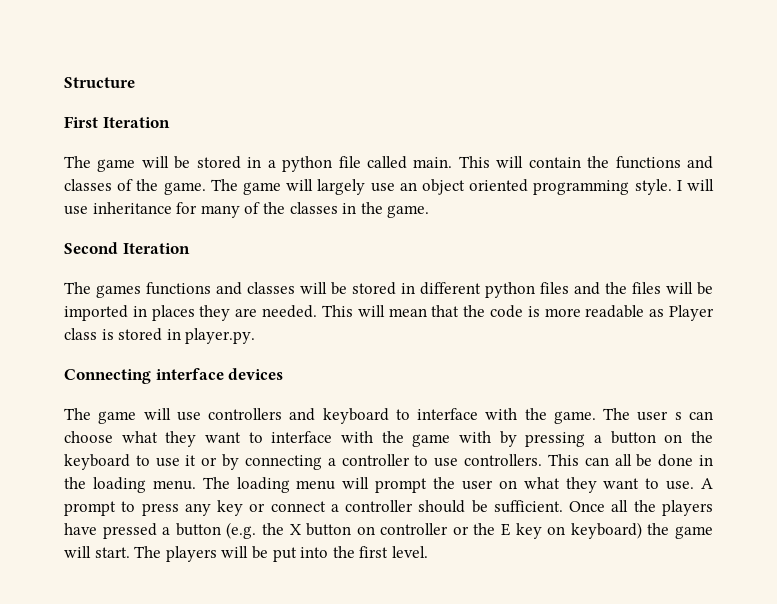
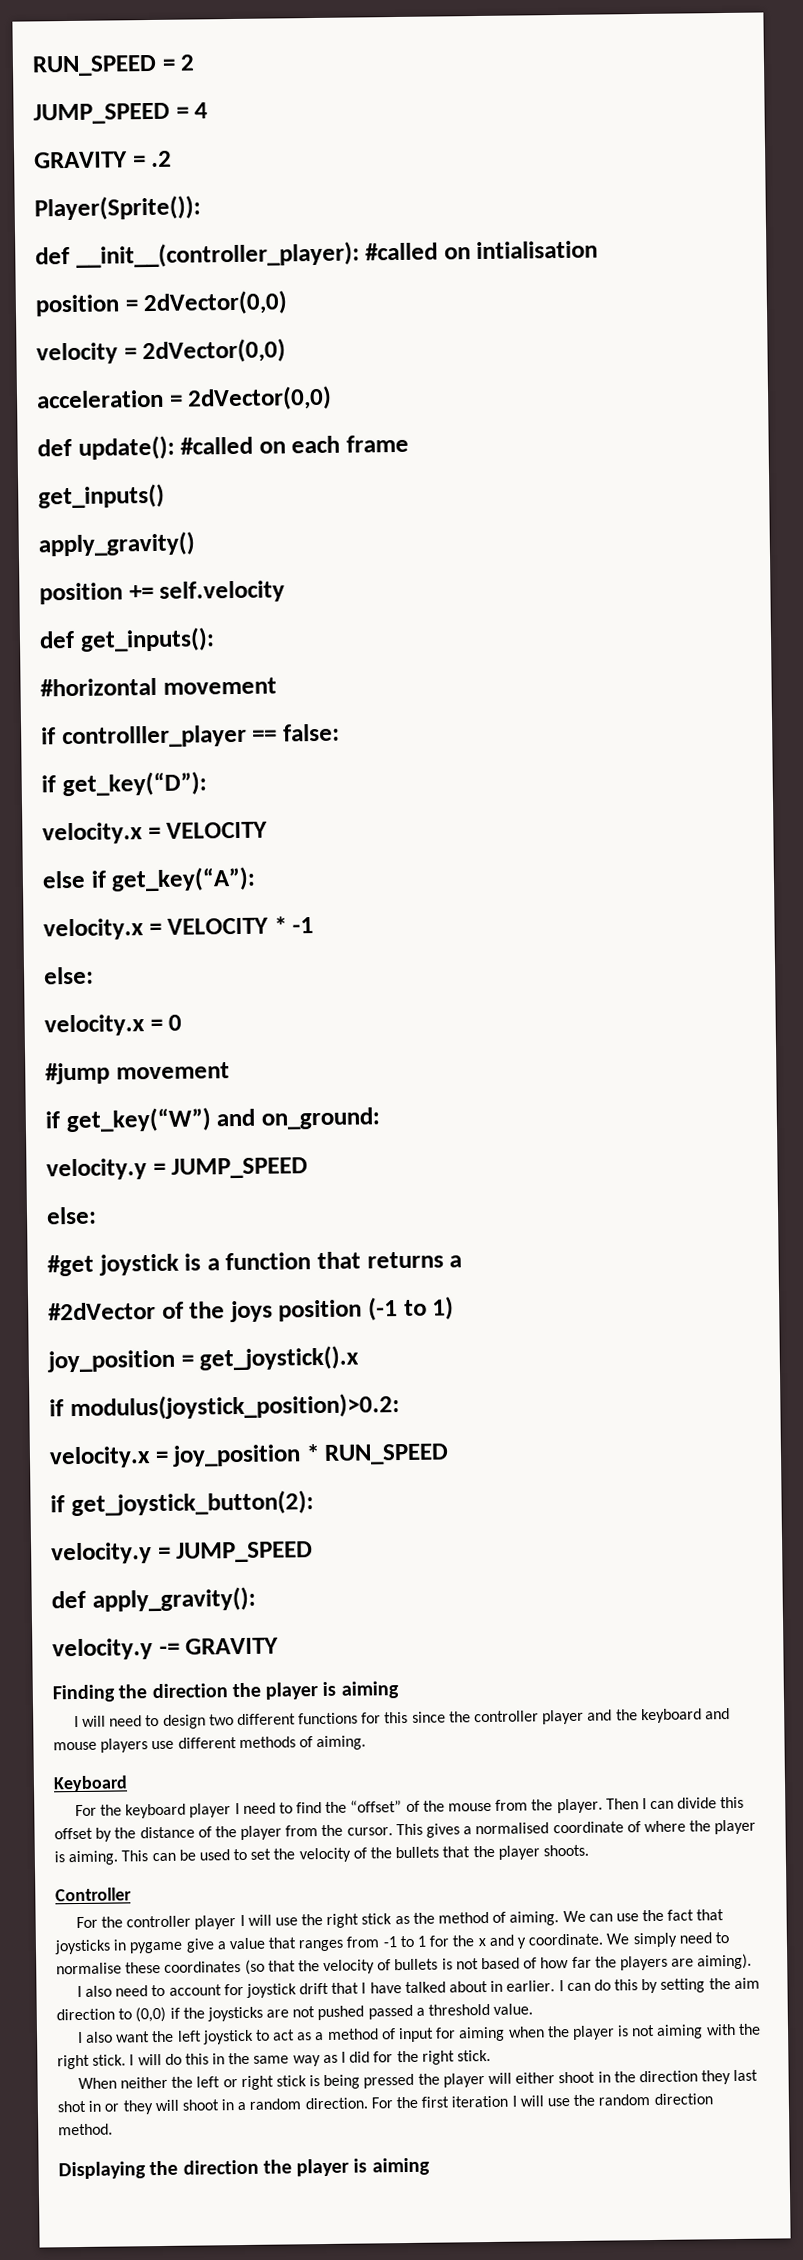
- Structure
- First Iteration
- The game will be stored in a python file called main. This will contain the functions and classes of the game. The game will largely use an object oriented programming style. I will use inheritance for many of the classes in the game.
- Second Iteration
- The games functions and classes will be stored in different python files and the files will be imported in places they are needed. This will mean that the code is more readable as Player class is stored in player.py.
- Connecting interface devices
- The game will use controllers and keyboard to interface with the game. The user s can choose what they want to interface with the game with by pressing a button on the keyboard to use it or by connecting a controller to use controllers. This can all be done in the loading menu. The loading menu will prompt the user on what they want to use. A prompt to press any key or connect a controller should be sufficient. Once all the players have pressed a button (e.g. the X button on controller or the E key on keyboard) the game will start. The players will be put into the first level.
+ RUN_SPEED = 2
+ JUMP_SPEED = 4
+ GRAVITY = .2
+ Player(Sprite()):
+ def __init__(controller_player): #called on intialisation
+ position = 2dVector(0,0)
+ velocity = 2dVector(0,0)
+ acceleration = 2dVector(0,0)
+ def update(): #called on each frame
+ get_inputs()
+ apply_gravity()
+ position += self.velocity
+ def get_inputs():
+ #horizontal movement
+ if controlller_player == false:
+ if get_key(“D”):
+ velocity.x = VELOCITY
+ else if get_key(“A”):
+ velocity.x = VELOCITY * -1
+ else:
+ velocity.x = 0
+ #jump movement
+ if get_key(“W”) and on_ground:
+ velocity.y = JUMP_SPEED
+ else:
+ #get joystick is a function that returns a
+ #2dVector of the joys position (-1 to 1)
+ joy_position = get_joystick().x
+ if modulus(joystick_position)>0.2:
+ velocity.x = joy_position * RUN_SPEED
+ if get_joystick_button(2):
+ velocity.y = JUMP_SPEED
+ def apply_gravity():
+ velocity.y -= GRAVITY
+ Finding the direction the player is aiming
+ I will need to design two different functions for this since the controller player and the keyboard and mouse players use different methods of aiming.
+ Keyboard
+ For the keyboard player I need to find the “offset” of the mouse from the player. Then I can divide this offset by the distance of the player from the cursor. This gives a normalised coordinate of where the player is aiming. This can be used to set the velocity of the bullets that the player shoots.
+ Controller
+ For the controller player I will use the right stick as the method of aiming. We can use the fact that joysticks in pygame give a value that ranges from -1 to 1 for the x and y coordinate. We simply need to normalise these coordinates (so that the velocity of bullets is not based of how far the players are aiming).
+ I also need to account for joystick drift that I have talked about in earlier. I can do this by setting the aim direction to (0,0) if the joysticks are not pushed passed a threshold value.
+ I also want the left joystick to act as a method of input for aiming when the player is not aiming with the right stick. I will do this in the same way as I did for the right stick.
+ When neither the left or right stick is being pressed the player will either shoot in the direction they last shot in or they will shoot in a random direction. For the first iteration I will use the random direction method.
+ Displaying the direction the player is aiming

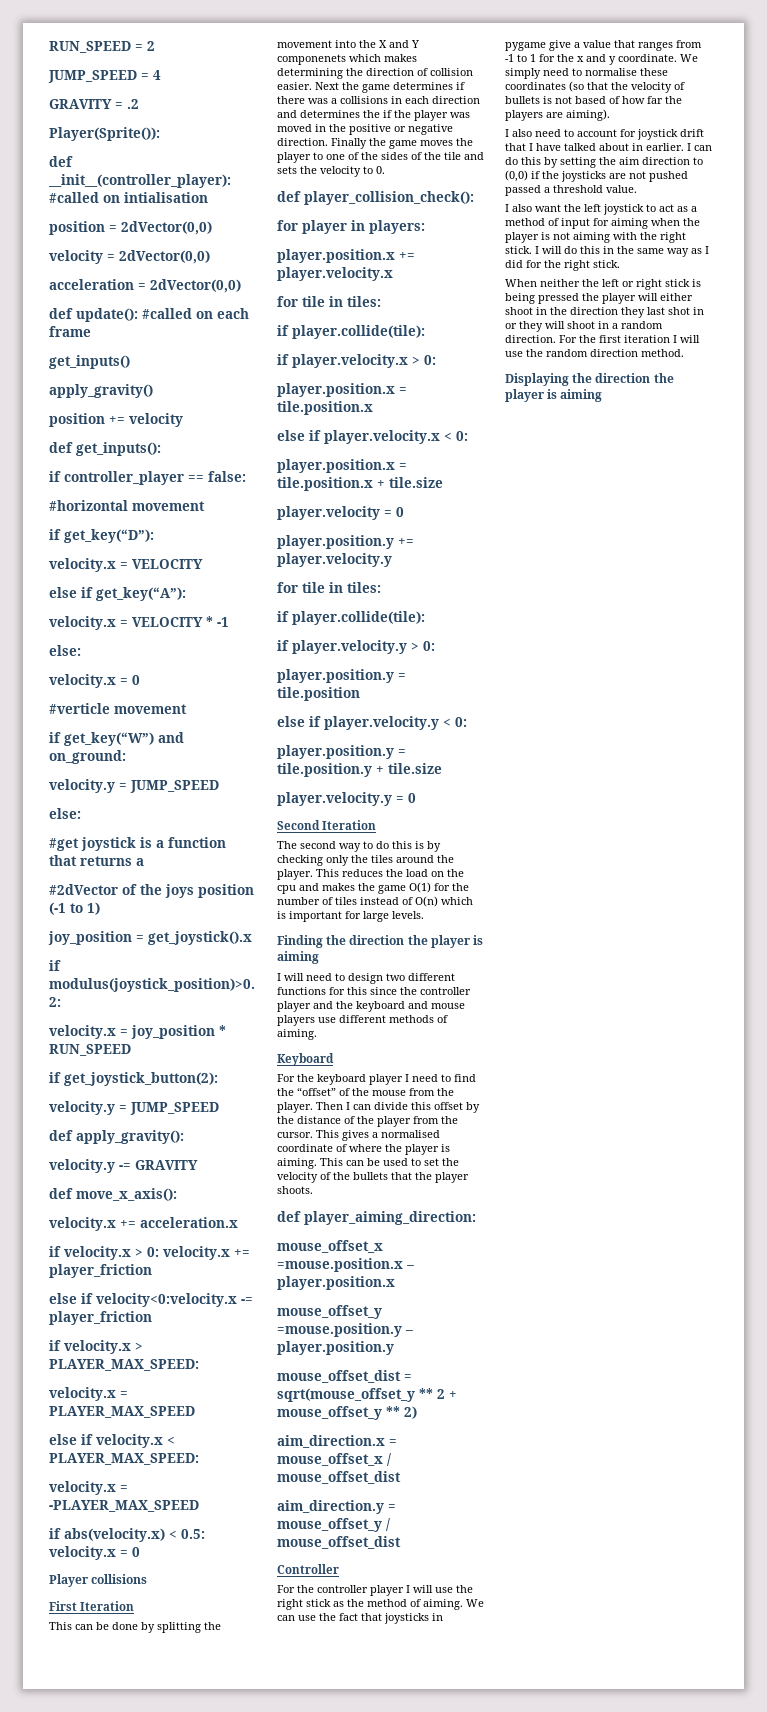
- position += self.velocity
+ position += velocity
+ if controller_player == false:
  #horizontal movement
- if controlller_player == false:
- #jump movement
+ #verticle movement
+ def move_x_axis():
+ velocity.x += acceleration.x
+ if velocity.x > 0: velocity.x += player_friction
+ else if velocity<0:velocity.x -= player_friction
+ if velocity.x > PLAYER_MAX_SPEED:
+ velocity.x = PLAYER_MAX_SPEED
+ else if velocity.x < PLAYER_MAX_SPEED:
+ velocity.x = -PLAYER_MAX_SPEED
+ if abs(velocity.x) < 0.5: velocity.x = 0
+ Player collisions
+ First Iteration
+ This can be done by splitting the movement into the X and Y componenets which makes determining the direction of collision easier. Next the game determines if there was a collisions in each direction and determines the if the player was moved in the positive or negative direction. Finally the game moves the player to one of the sides of the tile and sets the velocity to 0.
+ def player_collision_check():
+ for player in players:
+ player.position.x += player.velocity.x
+ for tile in tiles:
+ if player.collide(tile):
+ if player.velocity.x > 0:
+ player.position.x = tile.position.x
+ else if player.velocity.x < 0:
+ player.position.x = tile.position.x + tile.size
+ player.velocity = 0
+ player.position.y += player.velocity.y
+ for tile in tiles:
+ if player.collide(tile):
+ if player.velocity.y > 0:
+ player.position.y = tile.position
+ else if player.velocity.y < 0:
+ player.position.y = tile.position.y + tile.size
+ player.velocity.y = 0
+ Second Iteration
+ The second way to do this is by checking only the tiles around the player. This reduces the load on the cpu and makes the game O(1) for the number of tiles instead of O(n) which is important for large levels.
+ def player_aiming_direction:
+ mouse_offset_x =mouse.position.x – player.position.x
+ mouse_offset_y =mouse.position.y – player.position.y
+ mouse_offset_dist = sqrt(mouse_offset_y ** 2 + mouse_offset_y ** 2)
+ aim_direction.x = mouse_offset_x / mouse_offset_dist
+ aim_direction.y = mouse_offset_y / mouse_offset_dist

